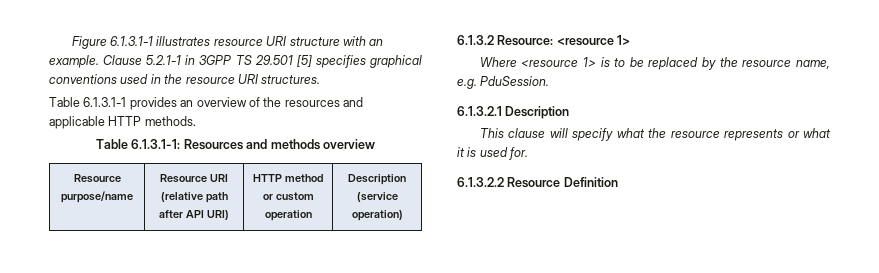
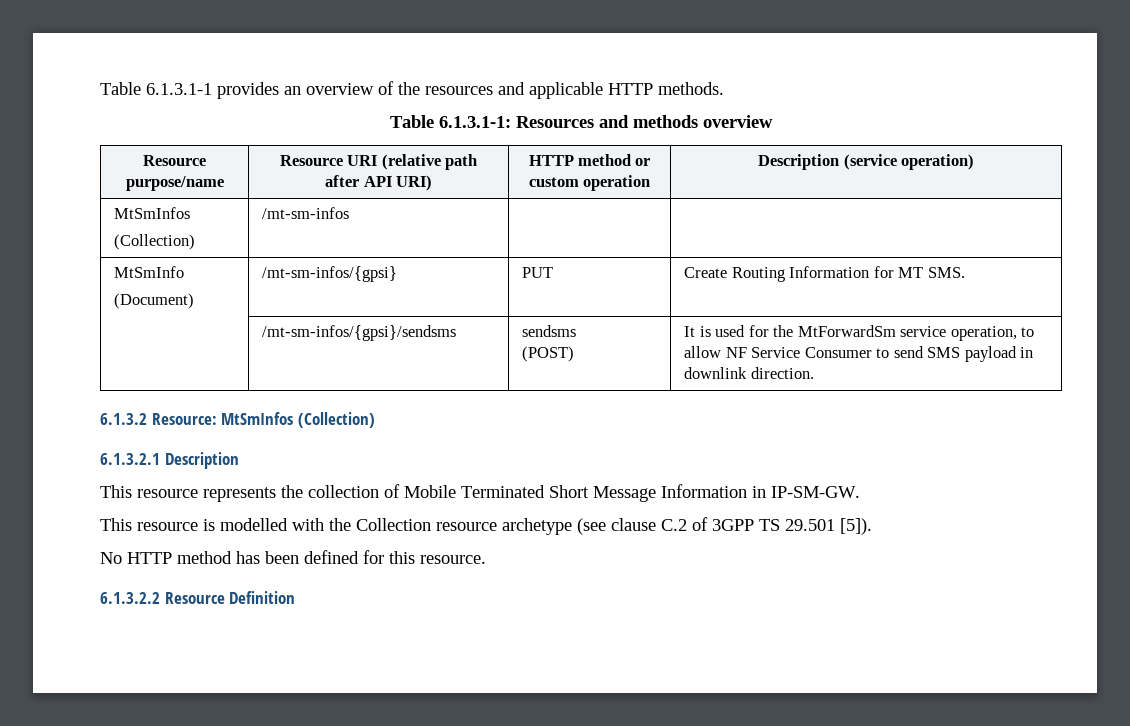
- Figure 6.1.3.1-1 illustrates resource URI structure with an example. Clause 5.2.1-1 in 3GPP TS 29.501 [5] specifies graphical conventions used in the resource URI structures.
  Resource purpose/name | Resource URI (relative path after API URI) | HTTP method or custom operation | Description (service operation)
- 6.1.3.2 Resource: <resource 1>
- Where <resource 1> is to be replaced by the resource name, e.g. PduSession.
+ MtSmInfos
+ (Collection) | /mt-sm-infos | |
+ MtSmInfo
+ (Document) | /mt-sm-infos/{gpsi} | PUT | Create Routing Information for MT SMS.
+ | /mt-sm-infos/{gpsi}/sendsms | sendsms
+ (POST) | It is used for the MtForwardSm service operation, to allow NF Service Consumer to send SMS payload in downlink direction.
+ 6.1.3.2 Resource: MtSmInfos (Collection)
  6.1.3.2.1 Description
- This clause will specify what the resource represents or what it is used for.
+ This resource represents the collection of Mobile Terminated Short Message Information in IP-SM-GW.
+ This resource is modelled with the Collection resource archetype (see clause C.2 of 3GPP TS 29.501 [5]).
+ No HTTP method has been defined for this resource.

